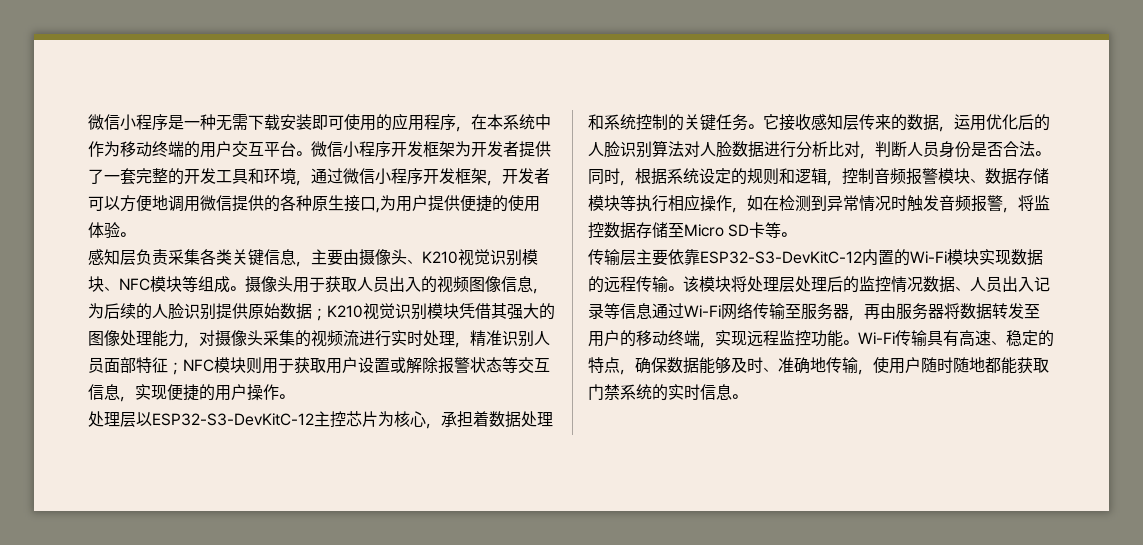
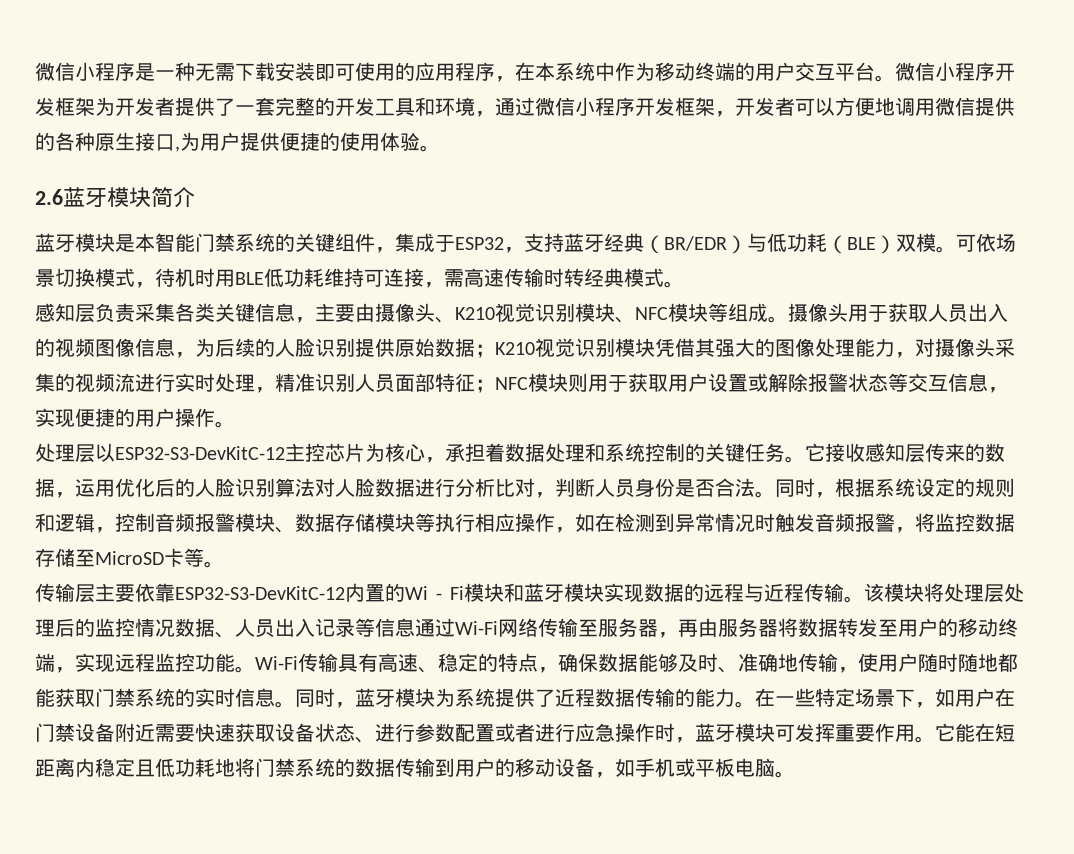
+ 2.6蓝牙模块简介
+ 蓝牙模块是本智能门禁系统的关键组件，集成于ESP32，支持蓝牙经典（BR/EDR）与低功耗（BLE）双模。可依场景切换模式，待机时用BLE低功耗维持可连接，需高速传输时转经典模式。
- 同时，根据系统设定的规则和逻辑，控制音频报警模块、数据存储模块等执行相应操作，如在检测到异常情况时触发音频报警，将监控数据存储至Micro SD卡等。
+ 同时，根据系统设定的规则和逻辑，控制音频报警模块、数据存储模块等执行相应操作，如在检测到异常情况时触发音频报警，将监控数据存储至MicroSD卡等。
- 传输层主要依靠ESP32-S3-DevKitC-12内置的Wi-Fi模块实现数据的远程传输。
+ 传输层主要依靠ESP32-S3-DevKitC-12内置的Wi - Fi模块和蓝牙模块实现数据的远程与近程传输。
+ 同时，蓝牙模块为系统提供了近程数据传输的能力。在一些特定场景下，如用户在门禁设备附近需要快速获取设备状态、进行参数配置或者进行应急操作时，蓝牙模块可发挥重要作用。它能在短距离内稳定且低功耗地将门禁系统的数据传输到用户的移动设备，如手机或平板电脑。

